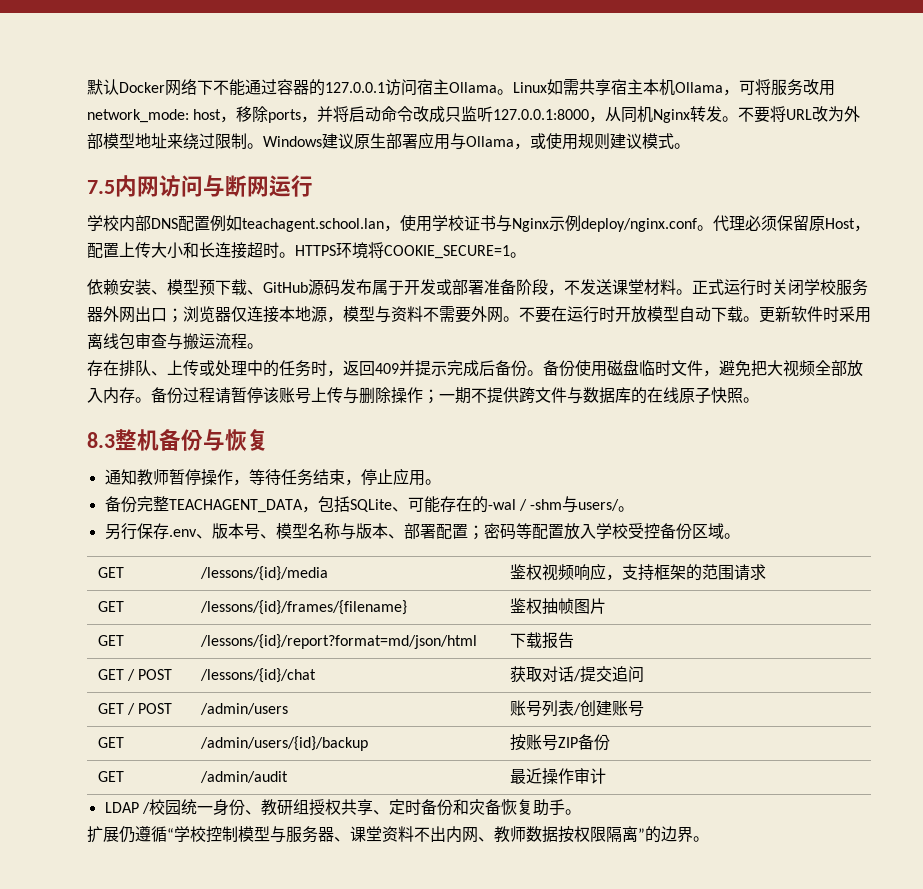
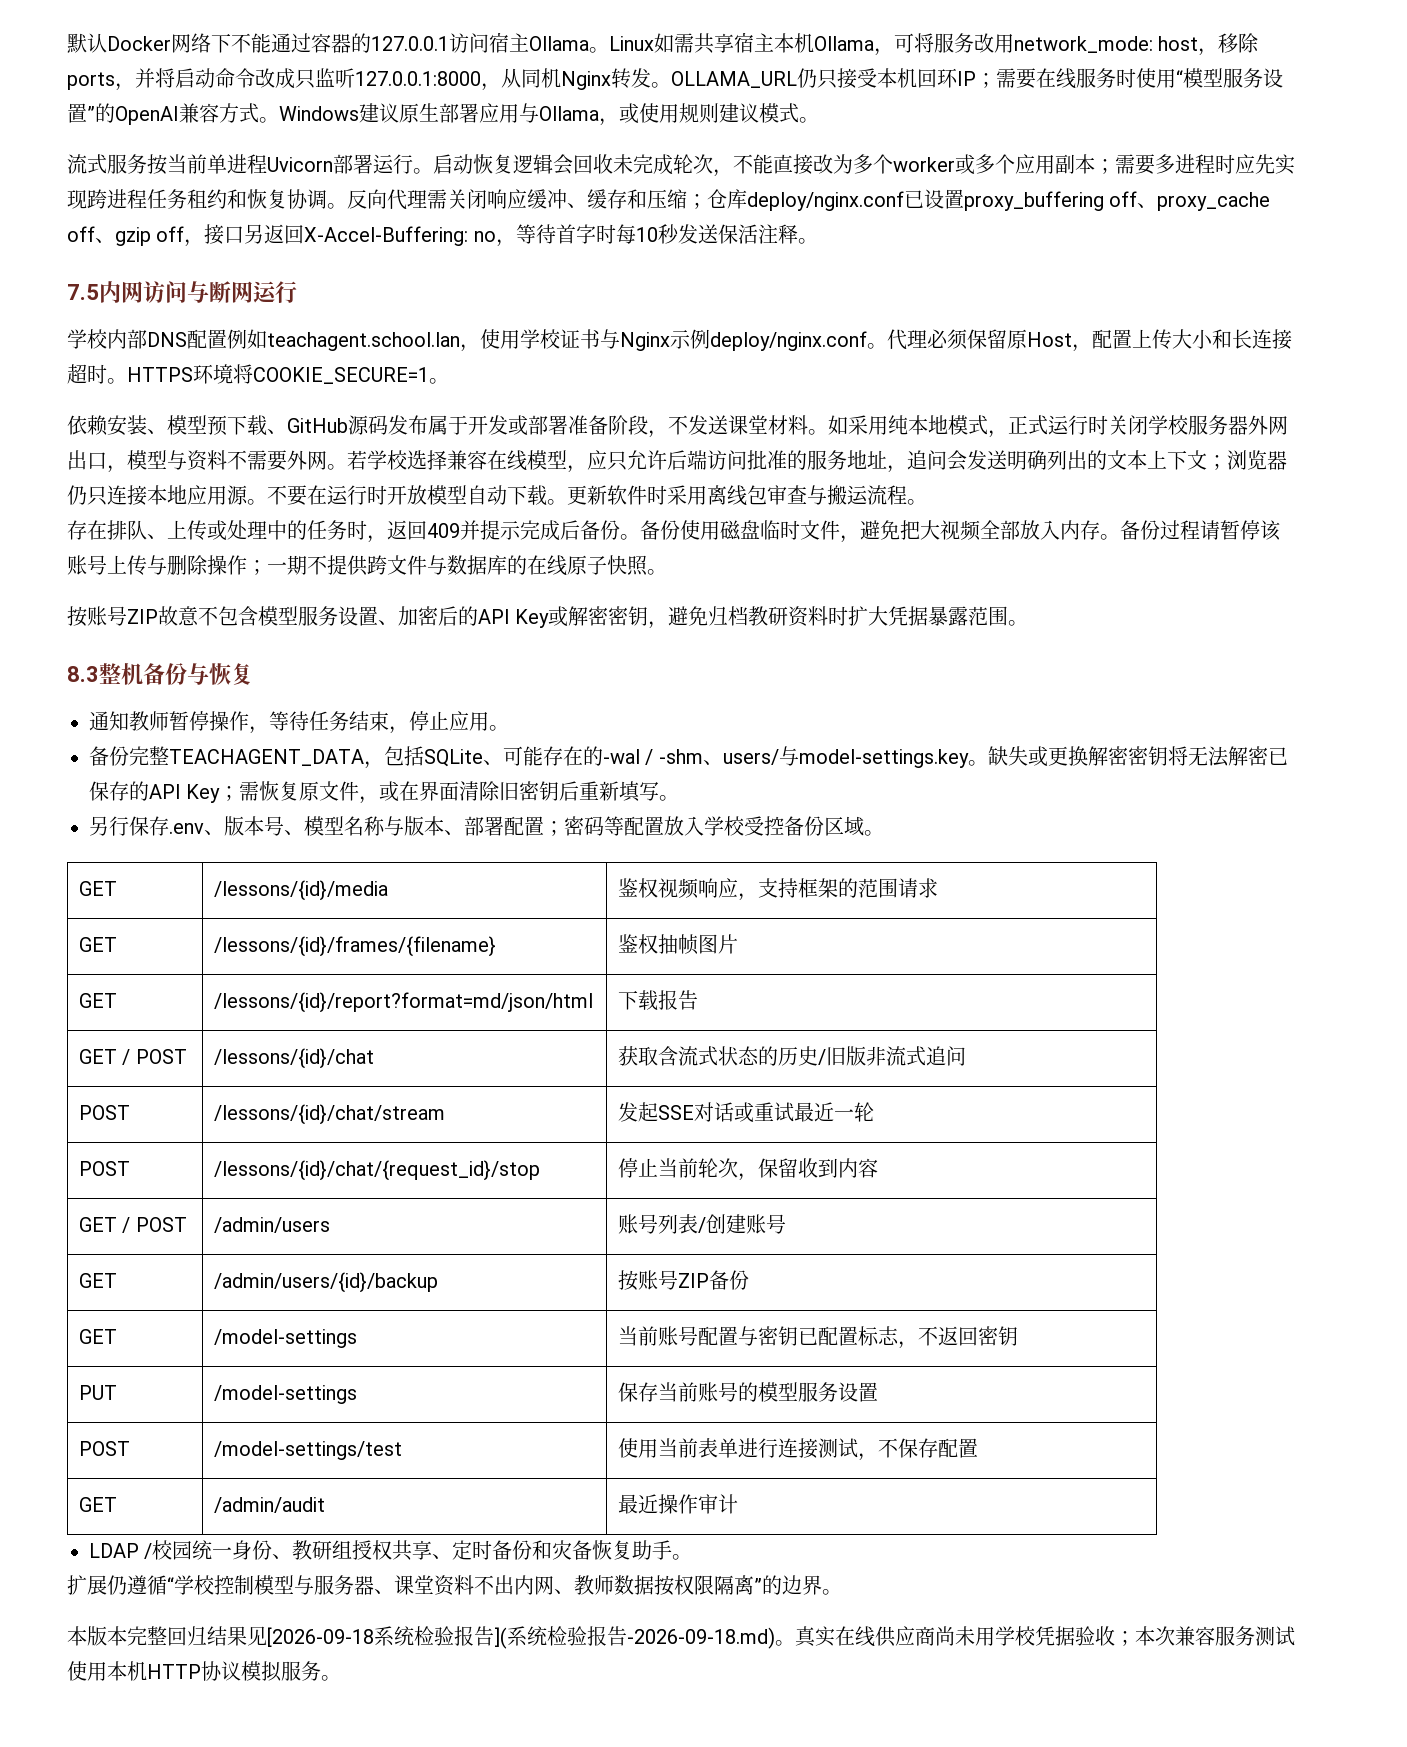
- 不要将URL改为外部模型地址来绕过限制。
+ OLLAMA_URL仍只接受本机回环IP；需要在线服务时使用“模型服务设置”的OpenAI兼容方式。
+ 流式服务按当前单进程Uvicorn部署运行。启动恢复逻辑会回收未完成轮次，不能直接改为多个worker或多个应用副本；需要多进程时应先实现跨进程任务租约和恢复协调。反向代理需关闭响应缓冲、缓存和压缩；仓库deploy/nginx.conf已设置proxy_buffering off、proxy_cache off、gzip off，接口另返回X-Accel-Buffering: no，等待首字时每10秒发送保活注释。
- 正式运行时关闭学校服务器外网出口；浏览器仅连接本地源，模型与资料不需要外网。
+ 如采用纯本地模式，正式运行时关闭学校服务器外网出口，模型与资料不需要外网。
+ 若学校选择兼容在线模型，应只允许后端访问批准的服务地址，追问会发送明确列出的文本上下文；浏览器仍只连接本地应用源。
+ 按账号ZIP故意不包含模型服务设置、加密后的API Key或解密密钥，避免归档教研资料时扩大凭据暴露范围。
- 备份完整TEACHAGENT_DATA，包括SQLite、可能存在的-wal / -shm与users/。
+ 备份完整TEACHAGENT_DATA，包括SQLite、可能存在的-wal / -shm、users/与model-settings.key。缺失或更换解密密钥将无法解密已保存的API Key；需恢复原文件，或在界面清除旧密钥后重新填写。
- GET / POST | /lessons/{id}/chat | 获取对话/提交追问
+ GET / POST | /lessons/{id}/chat | 获取含流式状态的历史/旧版非流式追问
+ POST | /lessons/{id}/chat/stream | 发起SSE对话或重试最近一轮
+ POST | /lessons/{id}/chat/{request_id}/stop | 停止当前轮次，保留收到内容
+ GET | /model-settings | 当前账号配置与密钥已配置标志，不返回密钥
+ PUT | /model-settings | 保存当前账号的模型服务设置
+ POST | /model-settings/test | 使用当前表单进行连接测试，不保存配置
+ 本版本完整回归结果见[2026-09-18系统检验报告](系统检验报告-2026-09-18.md)。真实在线供应商尚未用学校凭据验收；本次兼容服务测试使用本机HTTP协议模拟服务。

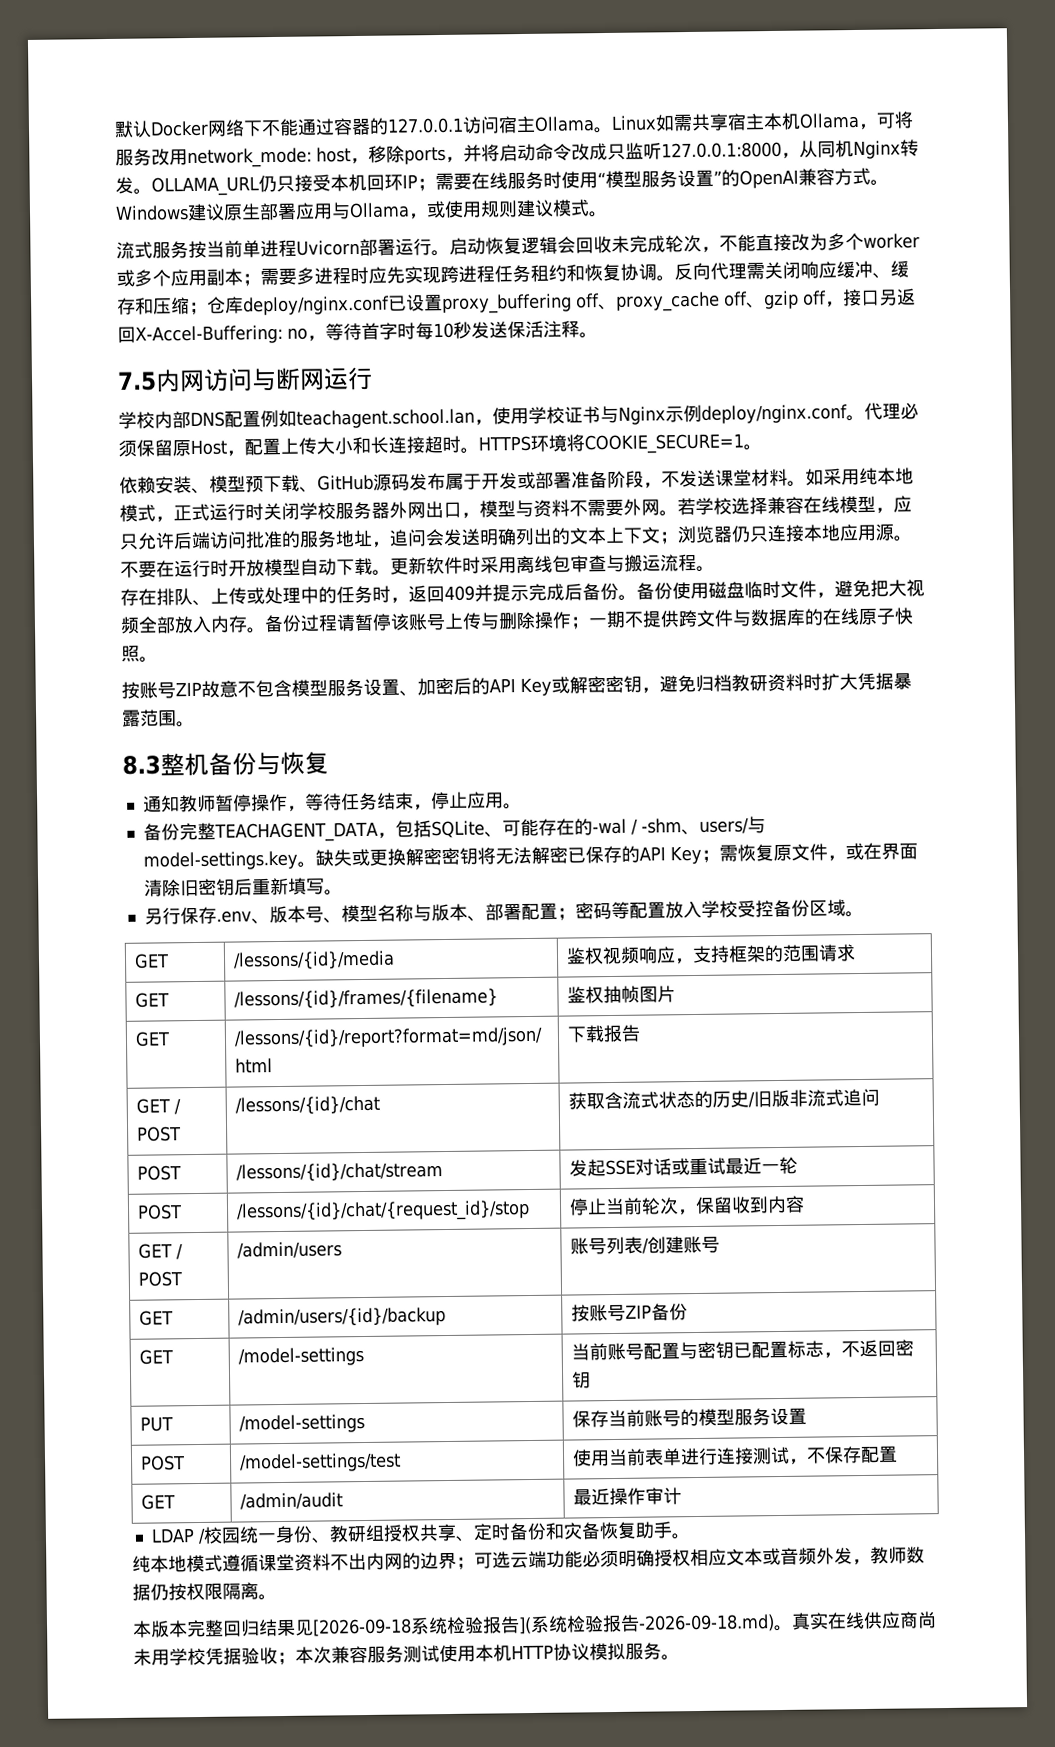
- 扩展仍遵循“学校控制模型与服务器、课堂资料不出内网、教师数据按权限隔离”的边界。
+ 纯本地模式遵循课堂资料不出内网的边界；可选云端功能必须明确授权相应文本或音频外发，教师数据仍按权限隔离。

